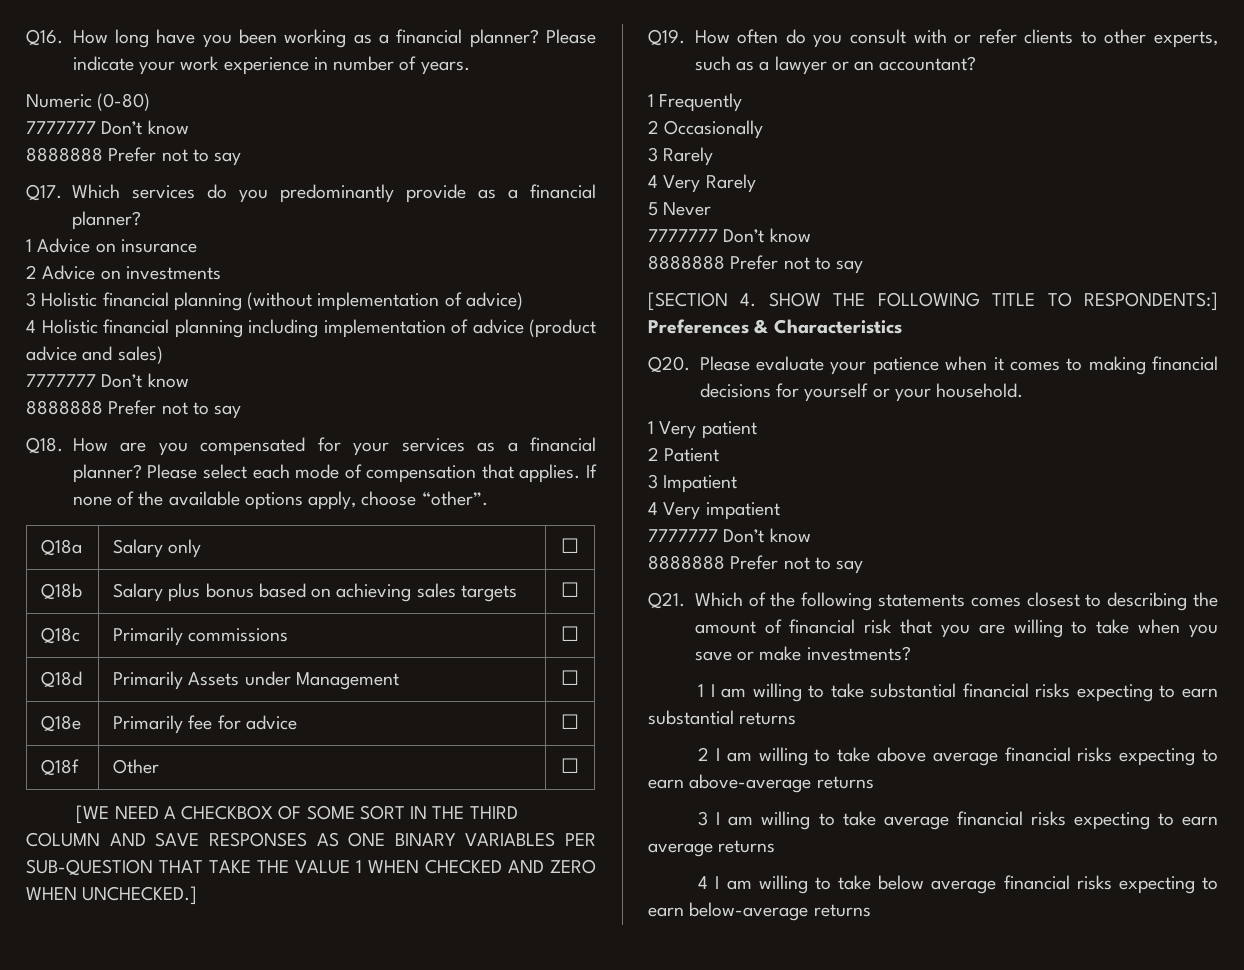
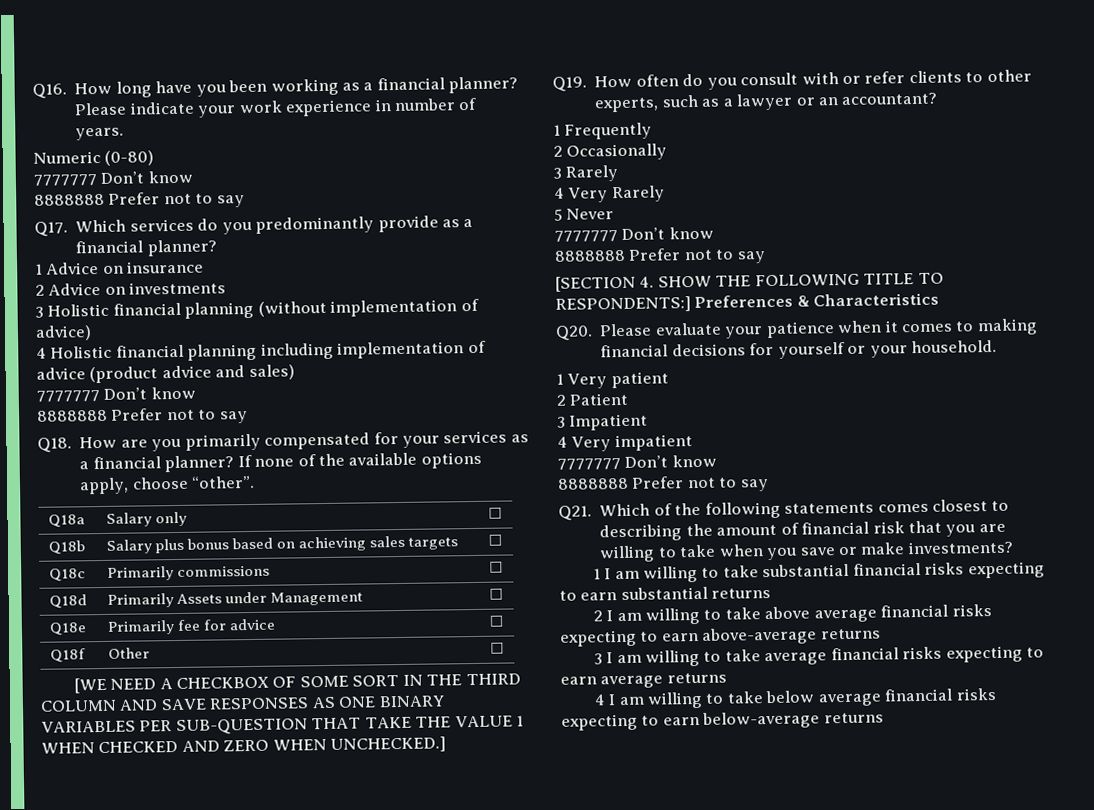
- Q18. How are you compensated for your services as a financial planner?
+ Q18. How are you primarily compensated for your services as a financial planner?
- Please select each mode of compensation that applies.

